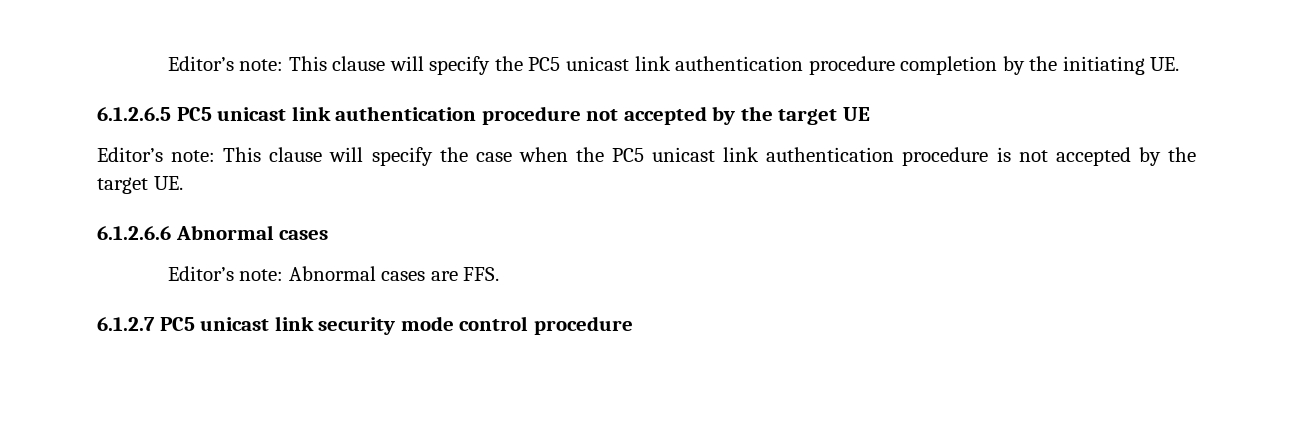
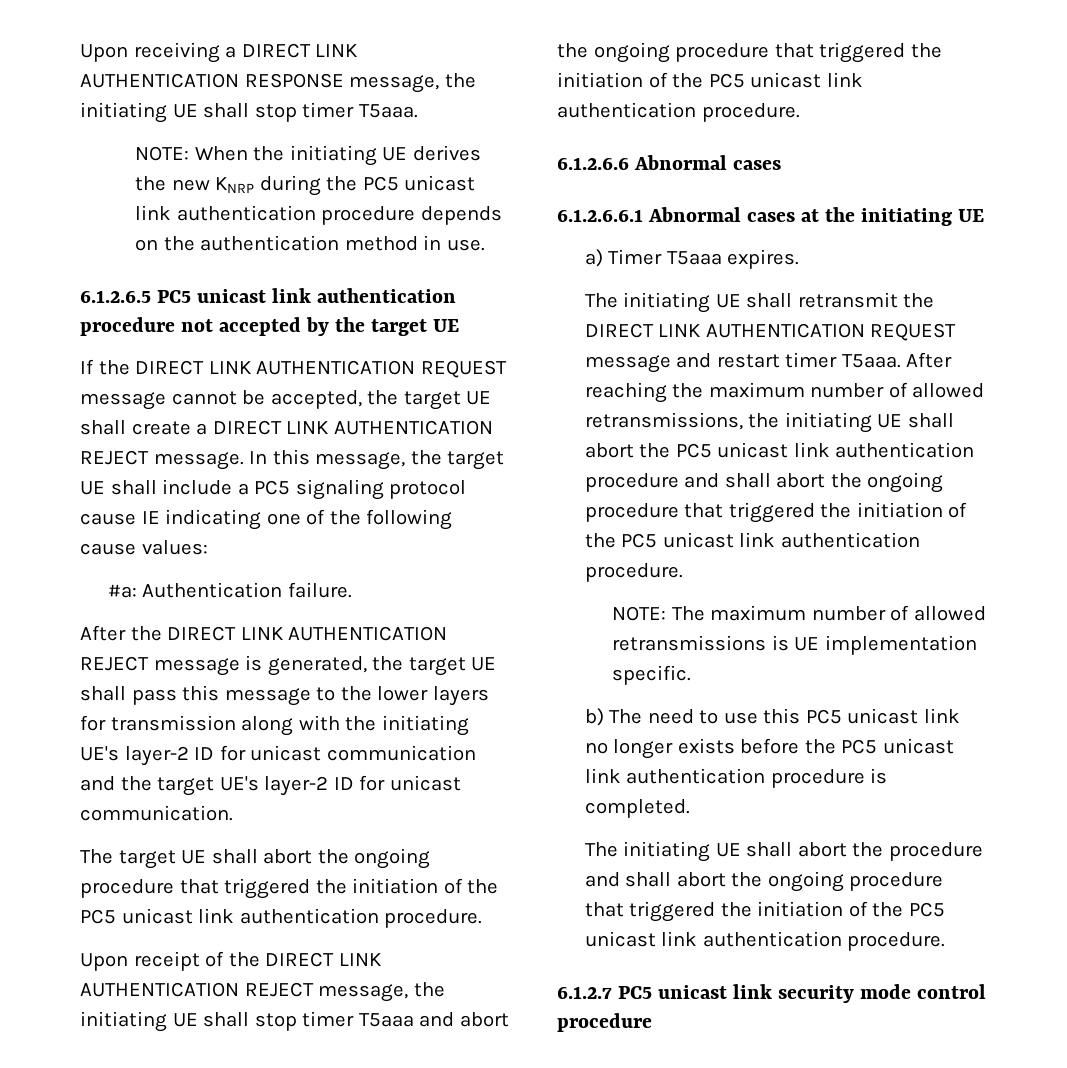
- Editor’s note: This clause will specify the PC5 unicast link authentication procedure completion by the initiating UE.
+ Upon receiving a DIRECT LINK AUTHENTICATION RESPONSE message, the initiating UE shall stop timer T5aaa.
+ NOTE: When the initiating UE derives the new KNRP during the PC5 unicast link authentication procedure depends on the authentication method in use.
- Editor’s note: This clause will specify the case when the PC5 unicast link authentication procedure is not accepted by the target UE.
+ If the DIRECT LINK AUTHENTICATION REQUEST message cannot be accepted, the target UE shall create a DIRECT LINK AUTHENTICATION REJECT message. In this message, the target UE shall include a PC5 signaling protocol cause IE indicating one of the following cause values:
+ #a: Authentication failure.
+ After the DIRECT LINK AUTHENTICATION REJECT message is generated, the target UE shall pass this message to the lower layers for transmission along with the initiating UE's layer-2 ID for unicast communication and the target UE's layer-2 ID for unicast communication.
+ The target UE shall abort the ongoing procedure that triggered the initiation of the PC5 unicast link authentication procedure.
+ Upon receipt of the DIRECT LINK AUTHENTICATION REJECT message, the initiating UE shall stop timer T5aaa and abort the ongoing procedure that triggered the initiation of the PC5 unicast link authentication procedure.
  6.1.2.6.6 Abnormal cases
- Editor’s note: Abnormal cases are FFS.
+ 6.1.2.6.6.1 Abnormal cases at the initiating UE
+ a) Timer T5aaa expires.
+ The initiating UE shall retransmit the DIRECT LINK AUTHENTICATION REQUEST message and restart timer T5aaa. After reaching the maximum number of allowed retransmissions, the initiating UE shall abort the PC5 unicast link authentication procedure and shall abort the ongoing procedure that triggered the initiation of the PC5 unicast link authentication procedure.
+ NOTE: The maximum number of allowed retransmissions is UE implementation specific.
+ b) The need to use this PC5 unicast link no longer exists before the PC5 unicast link authentication procedure is completed.
+ The initiating UE shall abort the procedure and shall abort the ongoing procedure that triggered the initiation of the PC5 unicast link authentication procedure.

